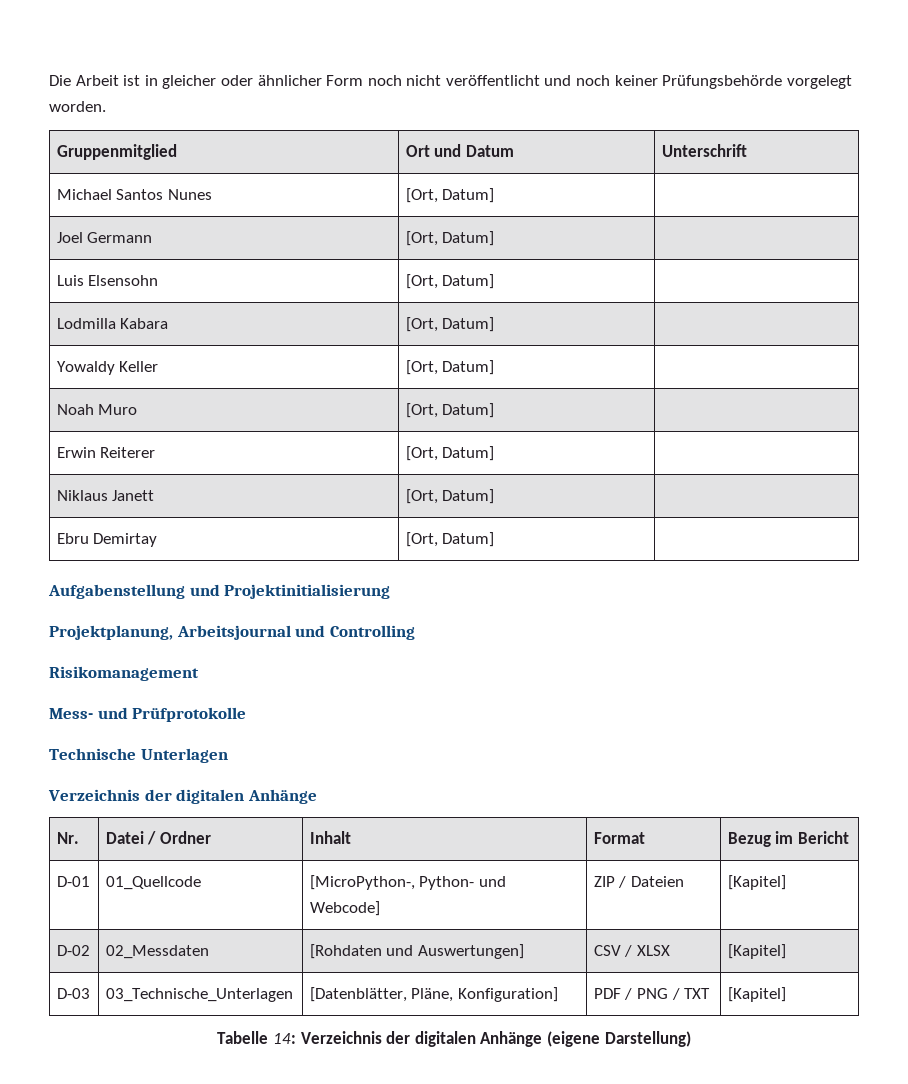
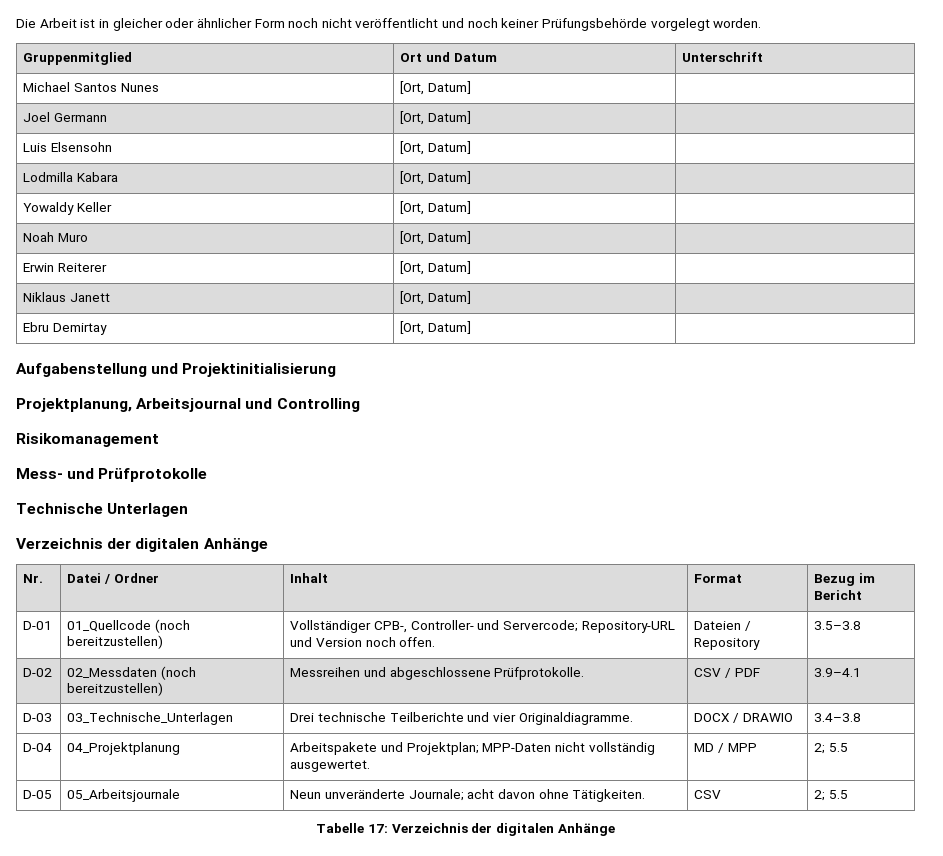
- D-01 | 01_Quellcode | [MicroPython-, Python- und Webcode] | ZIP / Dateien | [Kapitel]
- D-02 | 02_Messdaten | [Rohdaten und Auswertungen] | CSV / XLSX | [Kapitel]
+ D-01 | 01_Quellcode (noch bereitzustellen) | Vollständiger CPB-, Controller- und Servercode; Repository-URL und Version noch offen. | Dateien / Repository | 3.5–3.8
+ D-02 | 02_Messdaten (noch bereitzustellen) | Messreihen und abgeschlossene Prüfprotokolle. | CSV / PDF | 3.9–4.1
- D-03 | 03_Technische_Unterlagen | [Datenblätter, Pläne, Konfiguration] | PDF / PNG / TXT | [Kapitel]
+ D-03 | 03_Technische_Unterlagen | Drei technische Teilberichte und vier Originaldiagramme. | DOCX / DRAWIO | 3.4–3.8
+ D-04 | 04_Projektplanung | Arbeitspakete und Projektplan; MPP-Daten nicht vollständig ausgewertet. | MD / MPP | 2; 5.5
+ D-05 | 05_Arbeitsjournale | Neun unveränderte Journale; acht davon ohne Tätigkeiten. | CSV | 2; 5.5
- Tabelle 14: Verzeichnis der digitalen Anhänge (eigene Darstellung)
+ Tabelle 17: Verzeichnis der digitalen Anhänge

